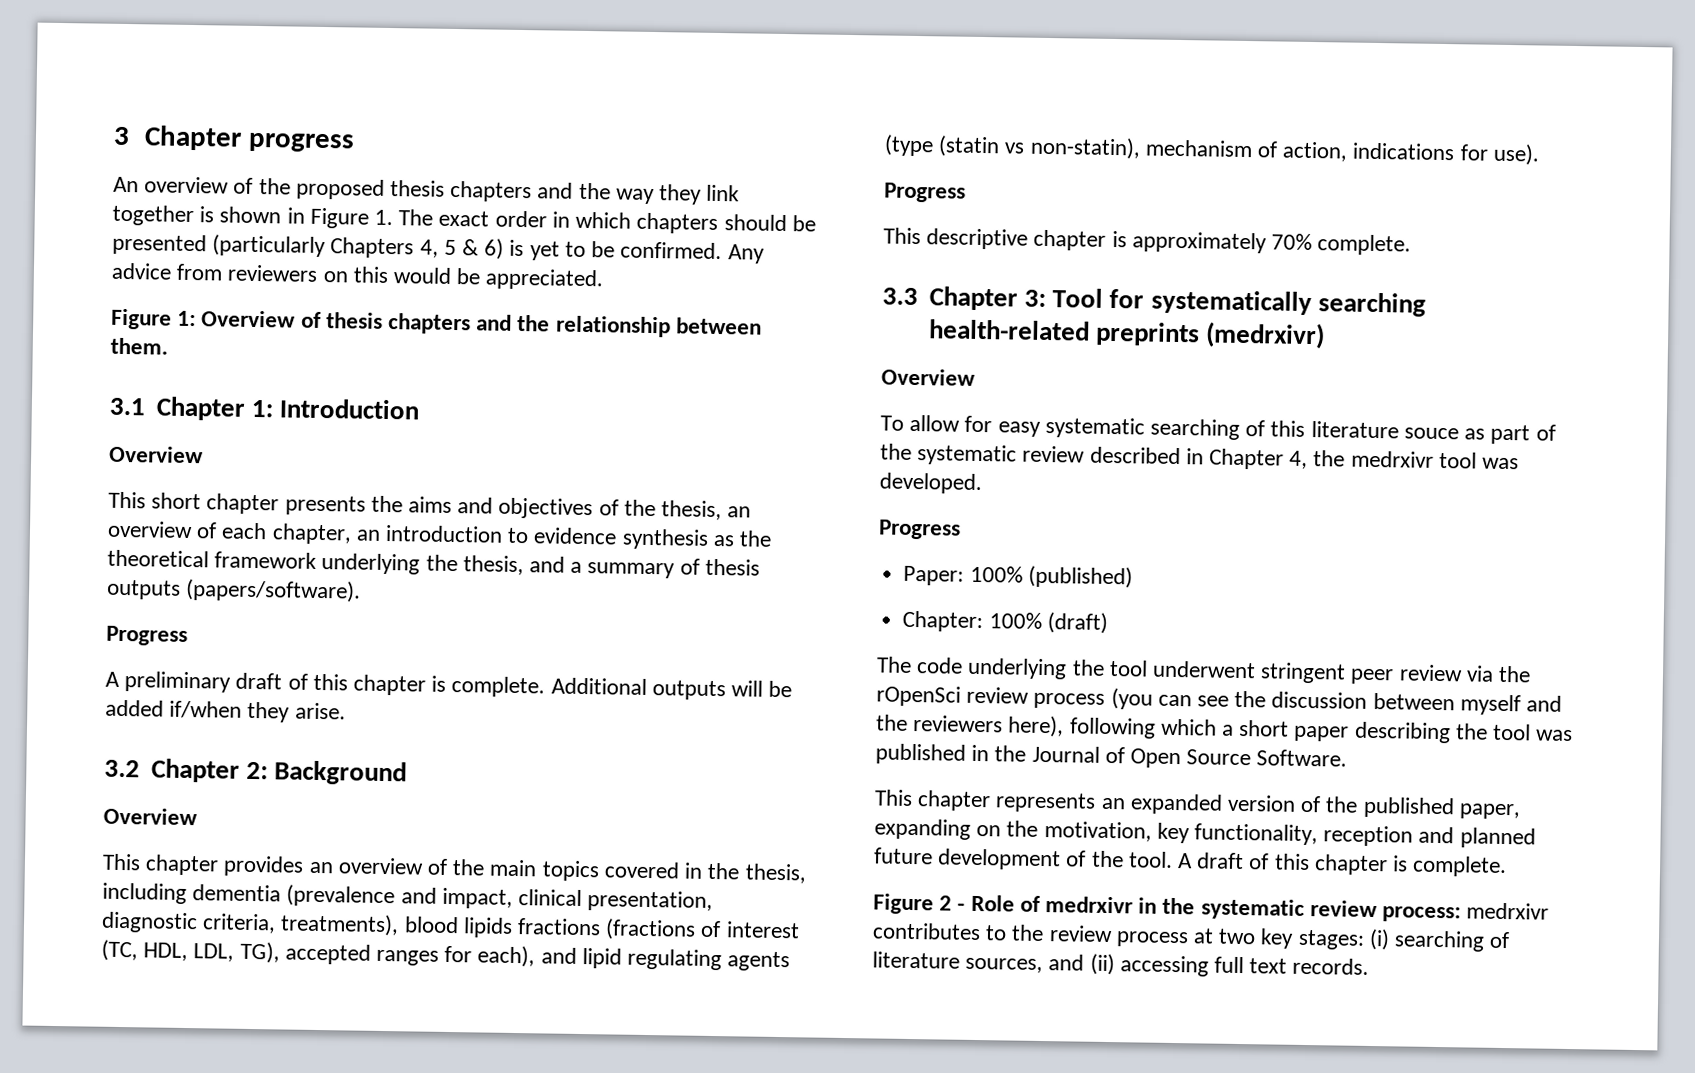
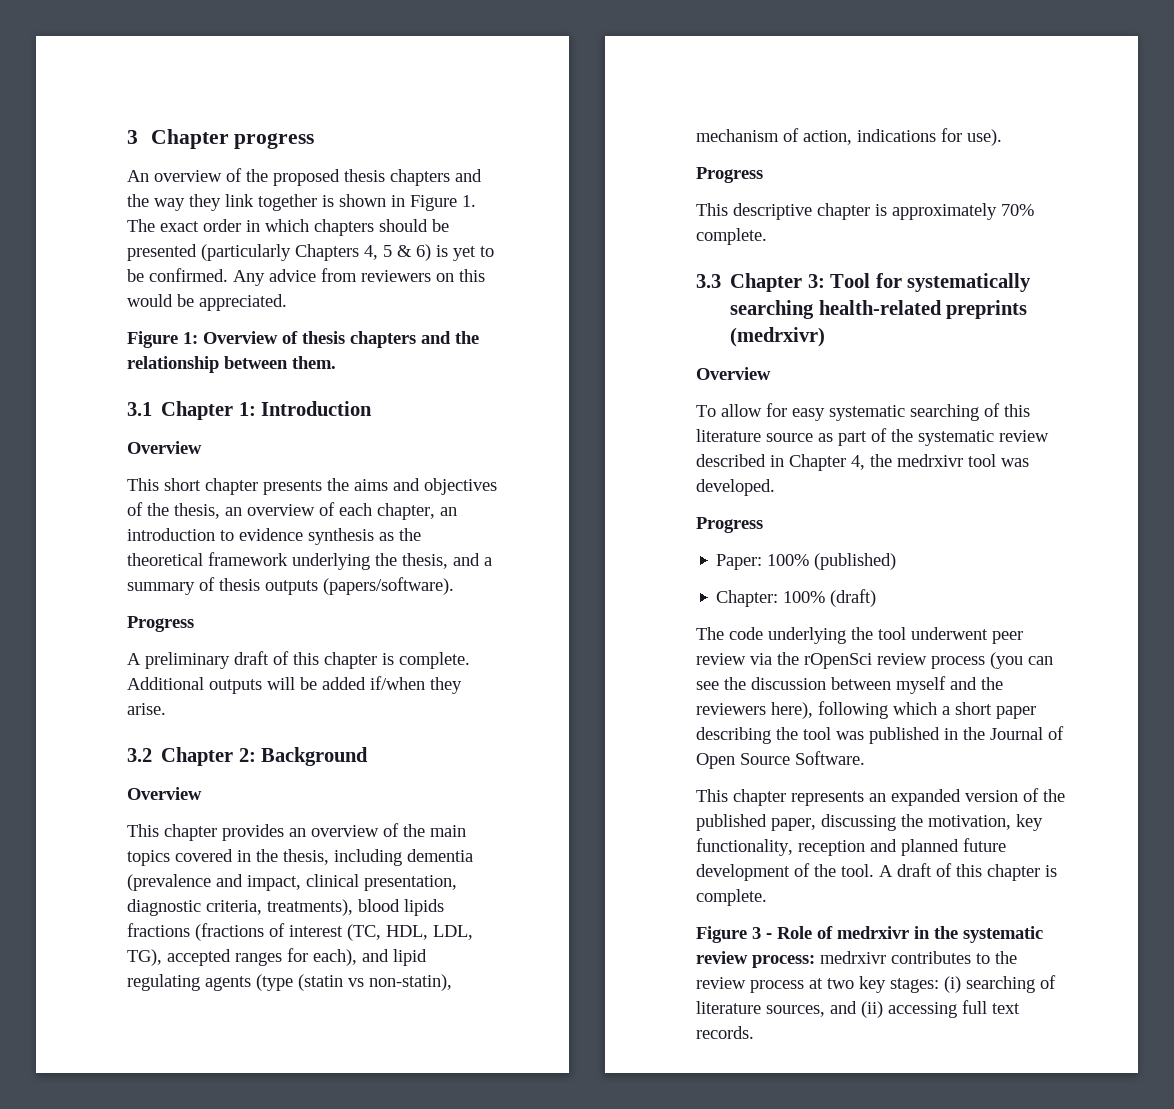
- To allow for easy systematic searching of this literature souce as part of the systematic review described in Chapter 4, the medrxivr tool was developed.
+ To allow for easy systematic searching of this literature source as part of the systematic review described in Chapter 4, the medrxivr tool was developed.
- The code underlying the tool underwent stringent peer review via the rOpenSci review process (you can see the discussion between myself and the reviewers here), following which a short paper describing the tool was published in the Journal of Open Source Software.
+ The code underlying the tool underwent peer review via the rOpenSci review process (you can see the discussion between myself and the reviewers here), following which a short paper describing the tool was published in the Journal of Open Source Software.
- This chapter represents an expanded version of the published paper, expanding on the motivation, key functionality, reception and planned future development of the tool.
+ This chapter represents an expanded version of the published paper, discussing the motivation, key functionality, reception and planned future development of the tool.
- Figure 2 - Role of medrxivr in the systematic review process: medrxivr contributes to the review process at two key stages: (i) searching of literature sources, and (ii) accessing full text records.
+ Figure 3 - Role of medrxivr in the systematic review process: medrxivr contributes to the review process at two key stages: (i) searching of literature sources, and (ii) accessing full text records.

